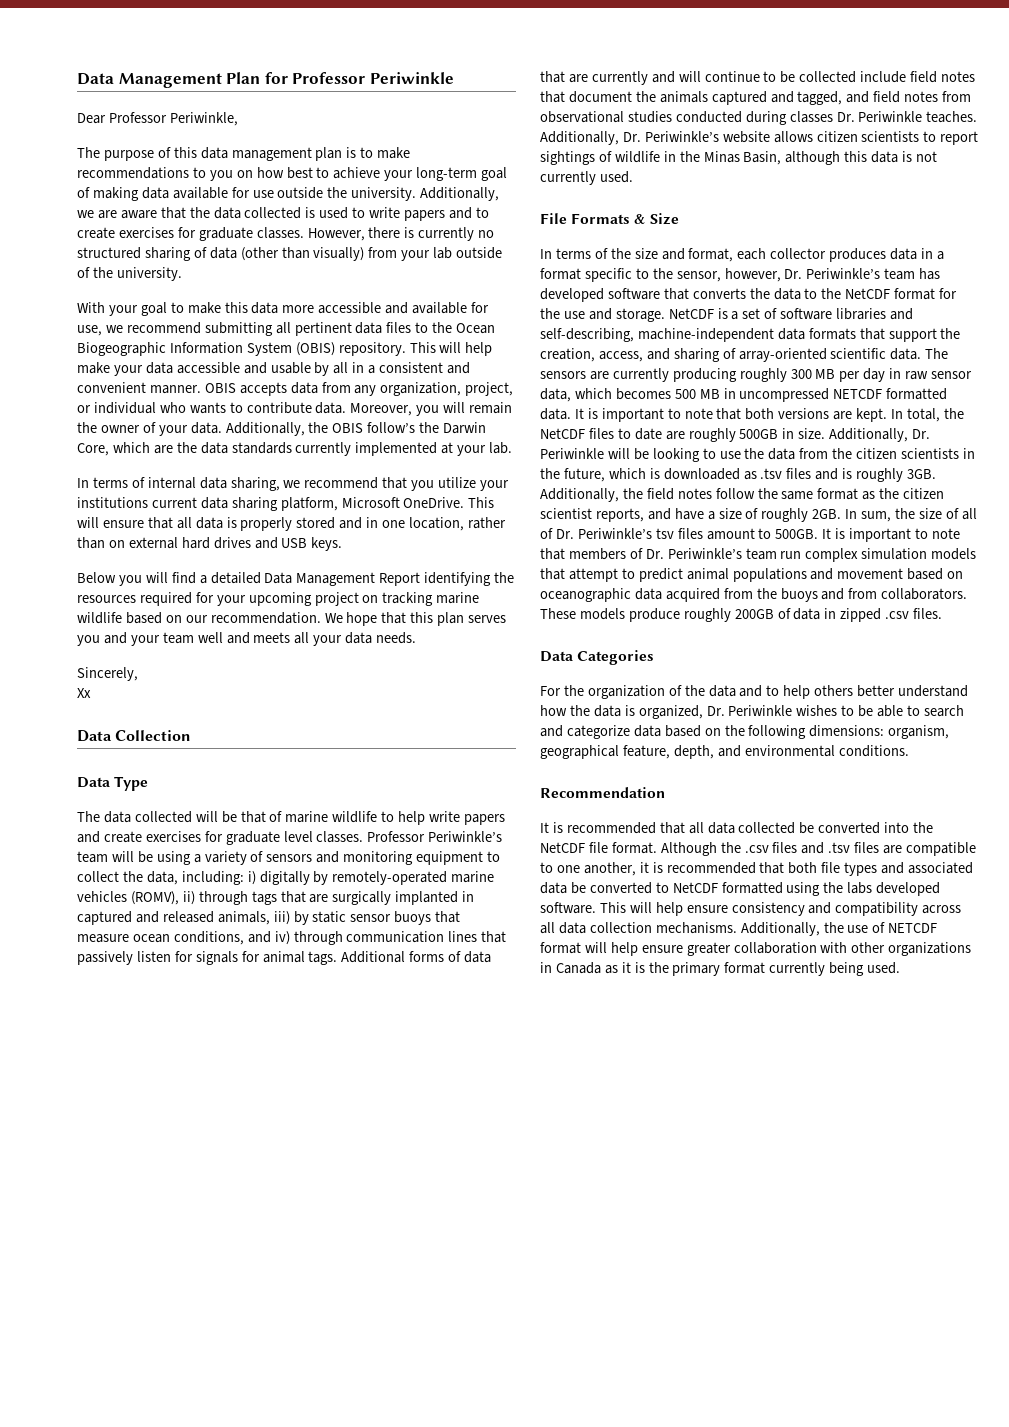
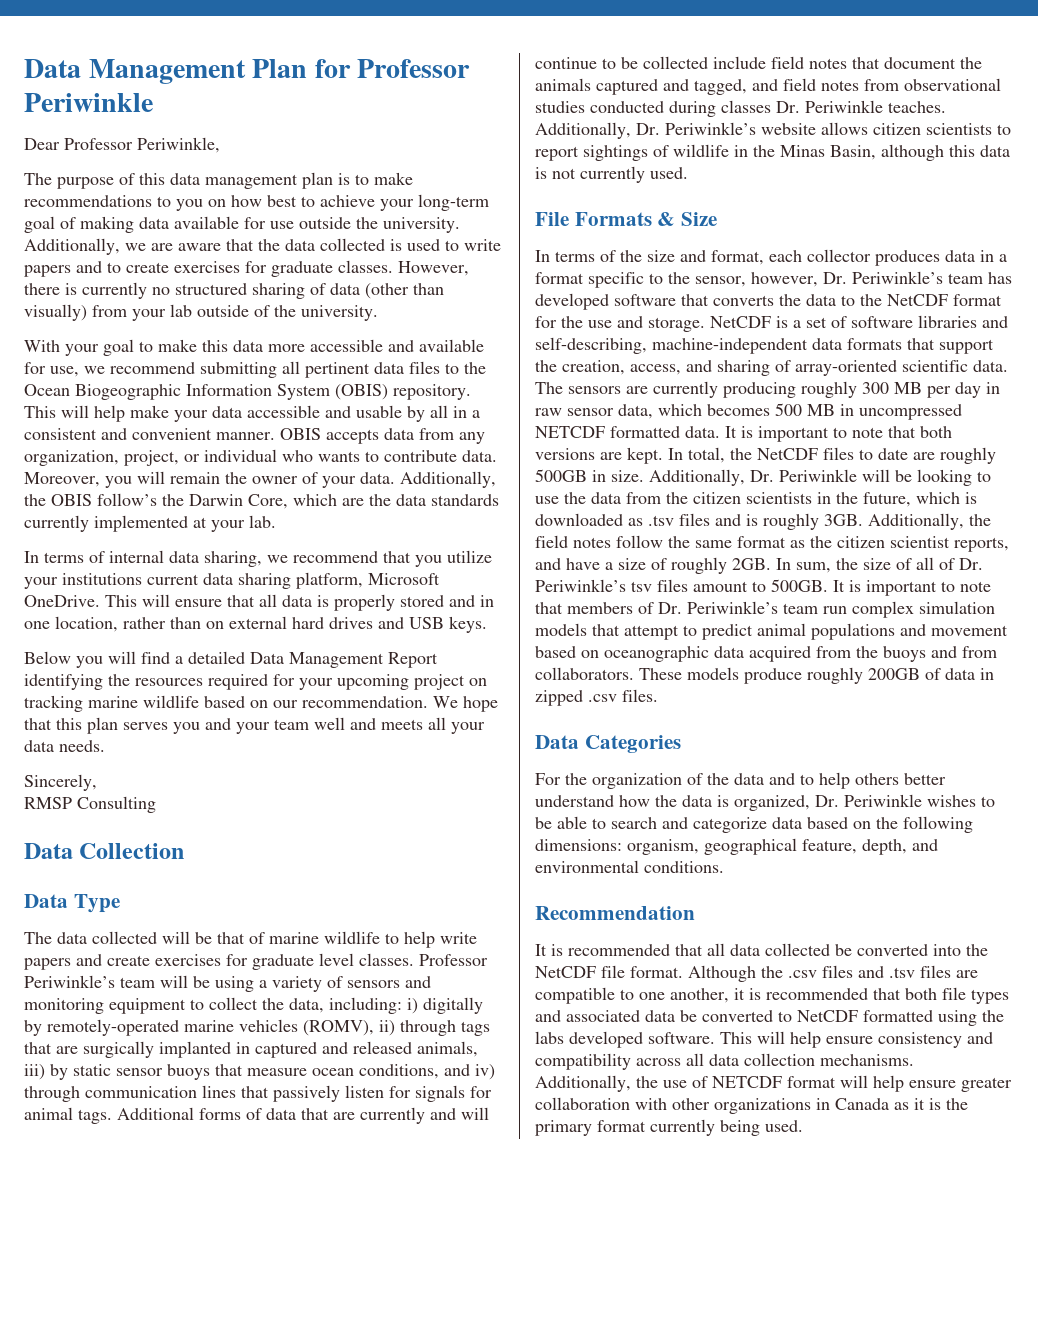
- Xx
+ RMSP Consulting

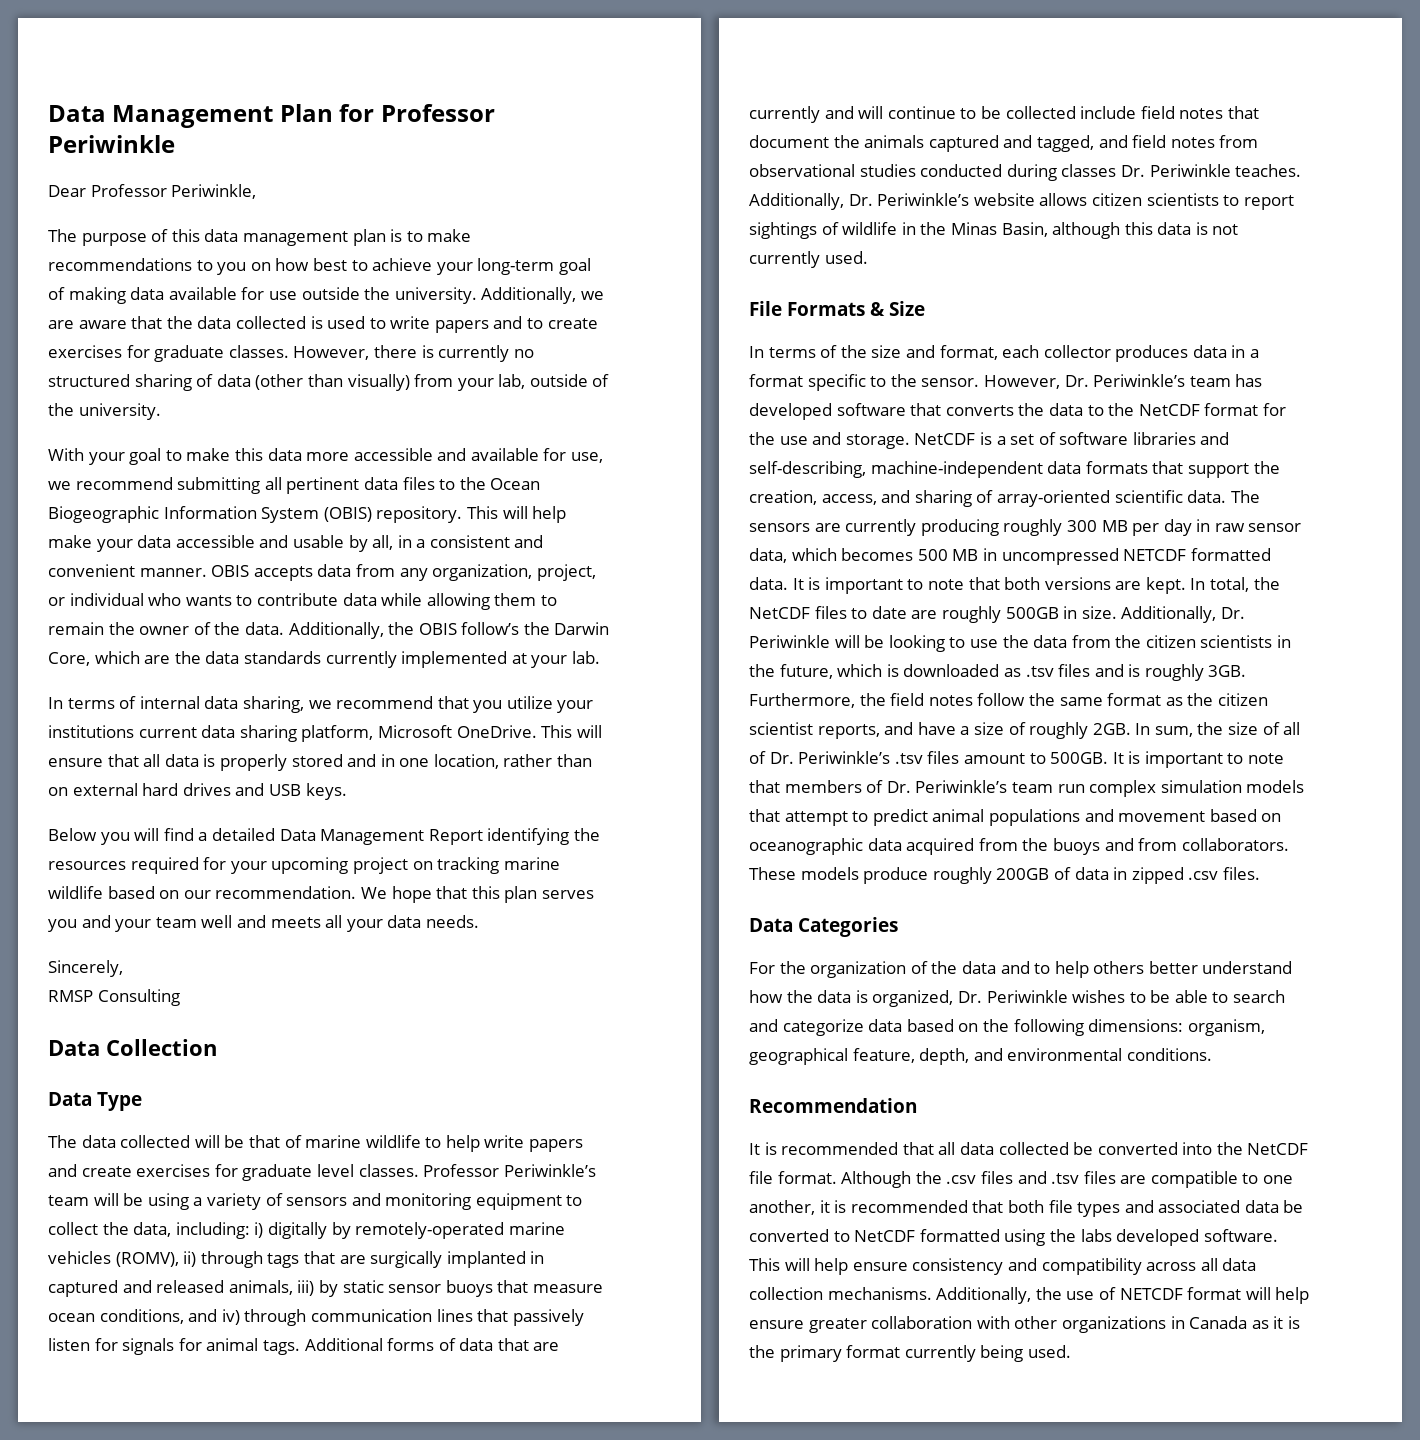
- However, there is currently no structured sharing of data (other than visually) from your lab outside of the university.
+ However, there is currently no structured sharing of data (other than visually) from your lab, outside of the university.
- This will help make your data accessible and usable by all in a consistent and convenient manner.
+ This will help make your data accessible and usable by all, in a consistent and convenient manner.
- OBIS accepts data from any organization, project, or individual who wants to contribute data. Moreover, you will remain the owner of your data.
+ OBIS accepts data from any organization, project, or individual who wants to contribute data while allowing them to remain the owner of the data.
- In terms of the size and format, each collector produces data in a format specific to the sensor, however, Dr. Periwinkle’s team has developed software that converts the data to the NetCDF format for the use and storage.
+ In terms of the size and format, each collector produces data in a format specific to the sensor. However, Dr. Periwinkle’s team has developed software that converts the data to the NetCDF format for the use and storage.
- Additionally, the field notes follow the same format as the citizen scientist reports, and have a size of roughly 2GB.
+ Furthermore, the field notes follow the same format as the citizen scientist reports, and have a size of roughly 2GB.
- In sum, the size of all of Dr. Periwinkle’s tsv files amount to 500GB.
+ In sum, the size of all of Dr. Periwinkle’s .tsv files amount to 500GB.

